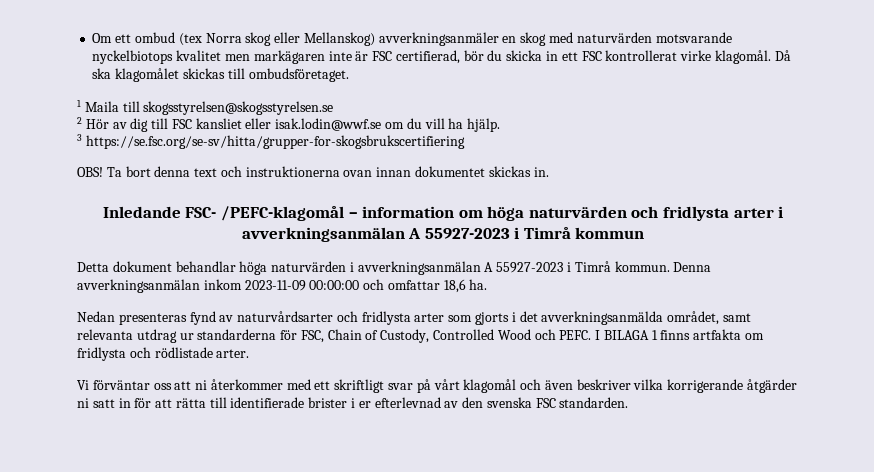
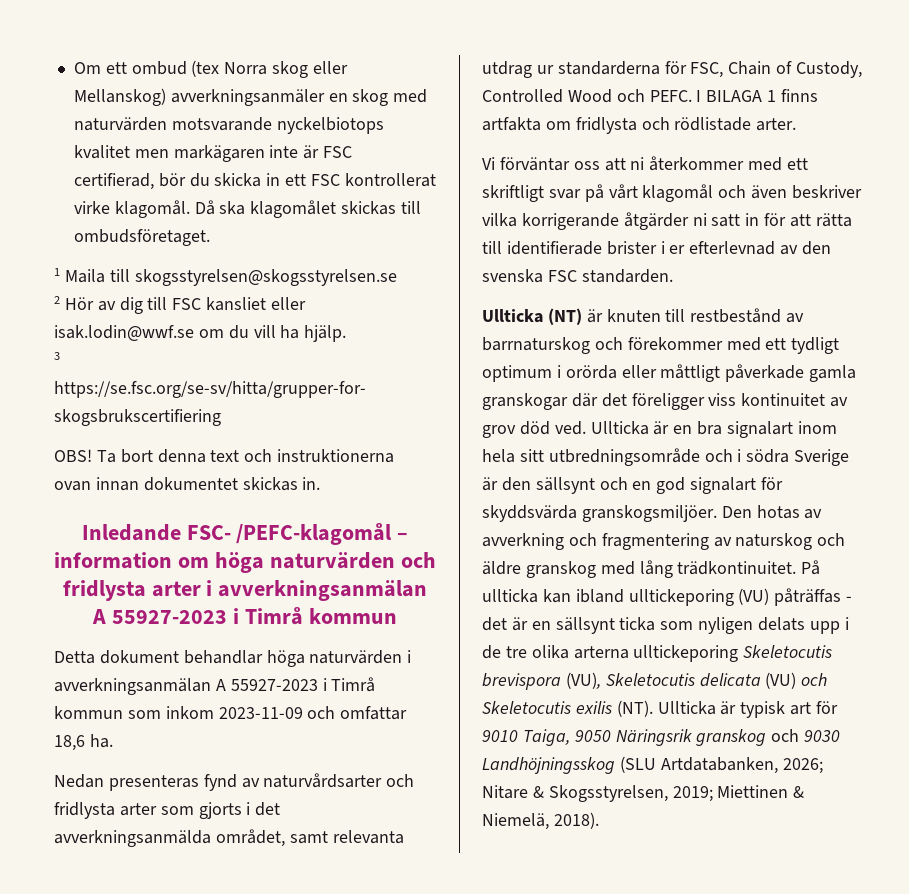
- Detta dokument behandlar höga naturvärden i avverkningsanmälan A 55927-2023 i Timrå kommun. Denna avverkningsanmälan inkom 2023-11-09 00:00:00 och omfattar 18,6 ha.
+ Detta dokument behandlar höga naturvärden i avverkningsanmälan A 55927-2023 i Timrå kommun som inkom 2023-11-09 och omfattar 18,6 ha.
+ Ullticka (NT) är knuten till restbestånd av barrnaturskog och förekommer med ett tydligt optimum i orörda eller måttligt påverkade gamla granskogar där det föreligger viss kontinuitet av grov död ved. Ullticka är en bra signalart inom hela sitt utbredningsområde och i södra Sverige är den sällsynt och en god signalart för skyddsvärda granskogsmiljöer. Den hotas av avverkning och fragmentering av naturskog och äldre granskog med lång trädkontinuitet. På ullticka kan ibland ulltickeporing (VU) påträffas - det är en sällsynt ticka som nyligen delats upp i de tre olika arterna ulltickeporing Skeletocutis brevispora (VU), Skeletocutis delicata (VU) och Skeletocutis exilis (NT). Ullticka är typisk art för 9010 Taiga, 9050 Näringsrik granskog och 9030 Landhöjningsskog (SLU Artdatabanken, 2026; Nitare & Skogsstyrelsen, 2019; Miettinen & Niemelä, 2018).

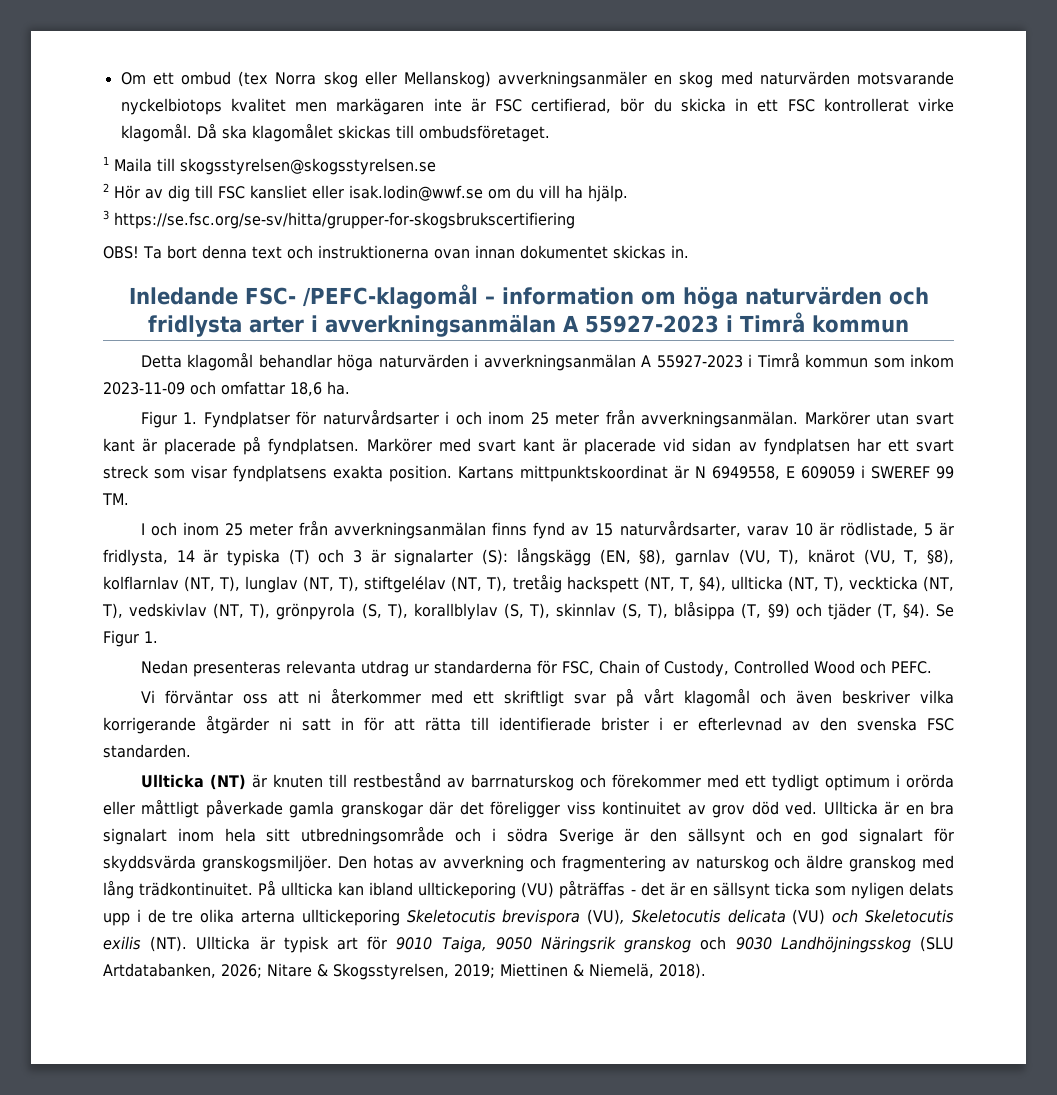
- Detta dokument behandlar höga naturvärden i avverkningsanmälan A 55927-2023 i Timrå kommun som inkom 2023-11-09 och omfattar 18,6 ha.
+ Detta klagomål behandlar höga naturvärden i avverkningsanmälan A 55927-2023 i Timrå kommun som inkom 2023-11-09 och omfattar 18,6 ha.
- Nedan presenteras fynd av naturvårdsarter och fridlysta arter som gjorts i det avverkningsanmälda området, samt relevanta utdrag ur standarderna för FSC, Chain of Custody, Controlled Wood och PEFC. I BILAGA 1 finns artfakta om fridlysta och rödlistade arter.
+ Figur 1. Fyndplatser för naturvårdsarter i och inom 25 meter från avverkningsanmälan. Markörer utan svart kant är placerade på fyndplatsen. Markörer med svart kant är placerade vid sidan av fyndplatsen har ett svart streck som visar fyndplatsens exakta position. Kartans mittpunktskoordinat är N 6949558, E 609059 i SWEREF 99 TM.
+ I och inom 25 meter från avverkningsanmälan finns fynd av 15 naturvårdsarter, varav 10 är rödlistade, 5 är fridlysta, 14 är typiska (T) och 3 är signalarter (S): långskägg (EN, §8), garnlav (VU, T), knärot (VU, T, §8), kolflarnlav (NT, T), lunglav (NT, T), stiftgelélav (NT, T), tretåig hackspett (NT, T, §4), ullticka (NT, T), veckticka (NT, T), vedskivlav (NT, T), grönpyrola (S, T), korallblylav (S, T), skinnlav (S, T), blåsippa (T, §9) och tjäder (T, §4). Se Figur 1.
+ Nedan presenteras relevanta utdrag ur standarderna för FSC, Chain of Custody, Controlled Wood och PEFC.

